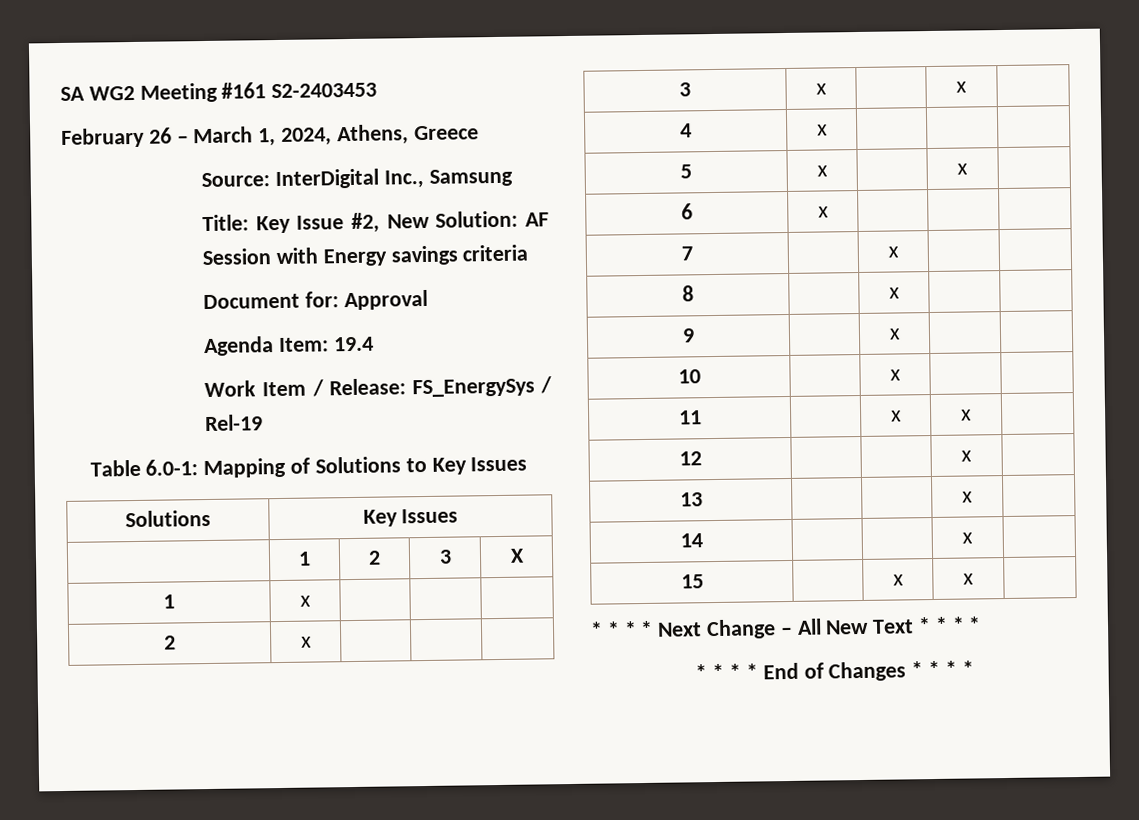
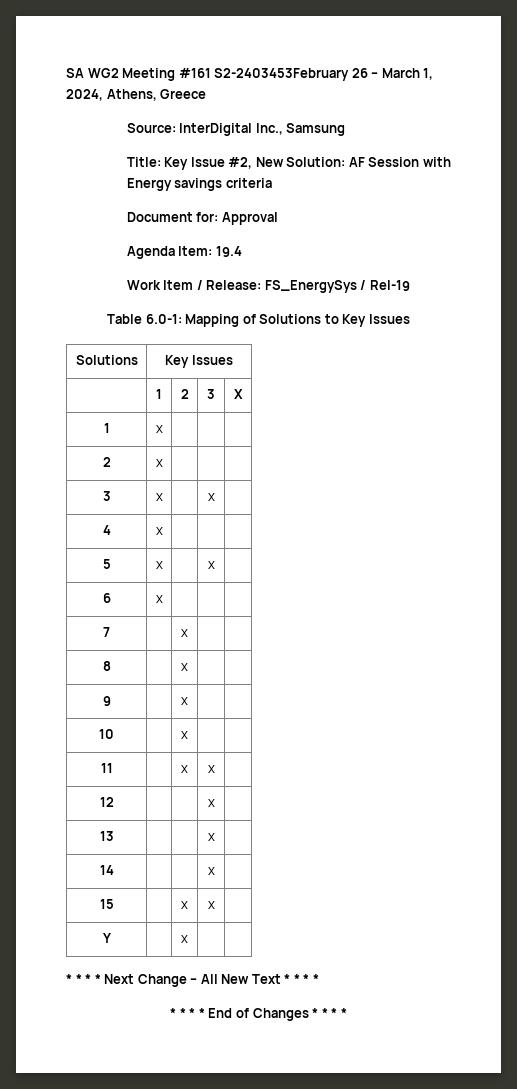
- SA WG2 Meeting #161 S2-2403453
- February 26 – March 1, 2024, Athens, Greece
+ SA WG2 Meeting #161 S2-2403453February 26 – March 1, 2024, Athens, Greece
+ Y | | x | |

